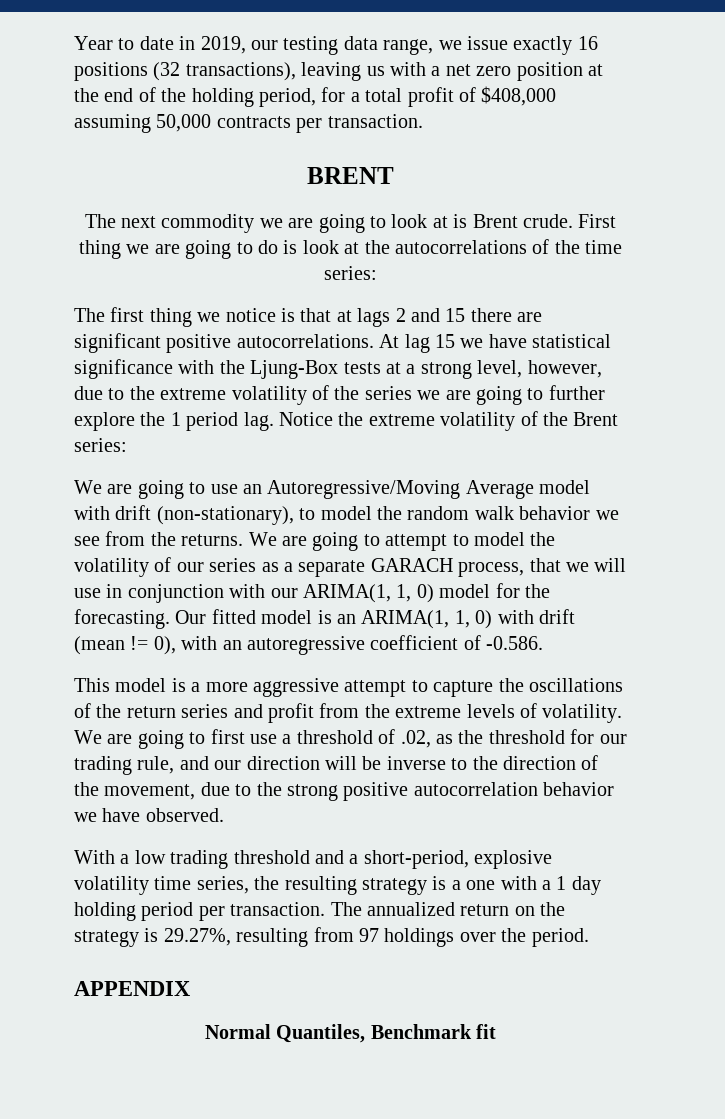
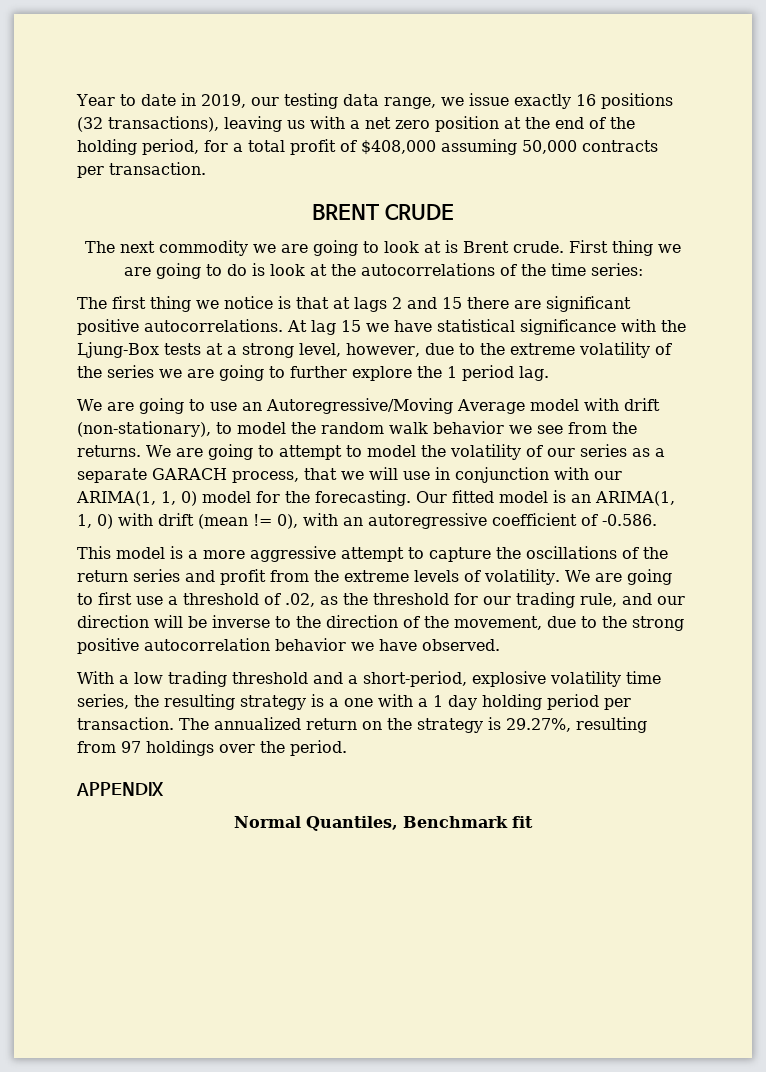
- BRENT
+ BRENT CRUDE
- Notice the extreme volatility of the Brent series:

